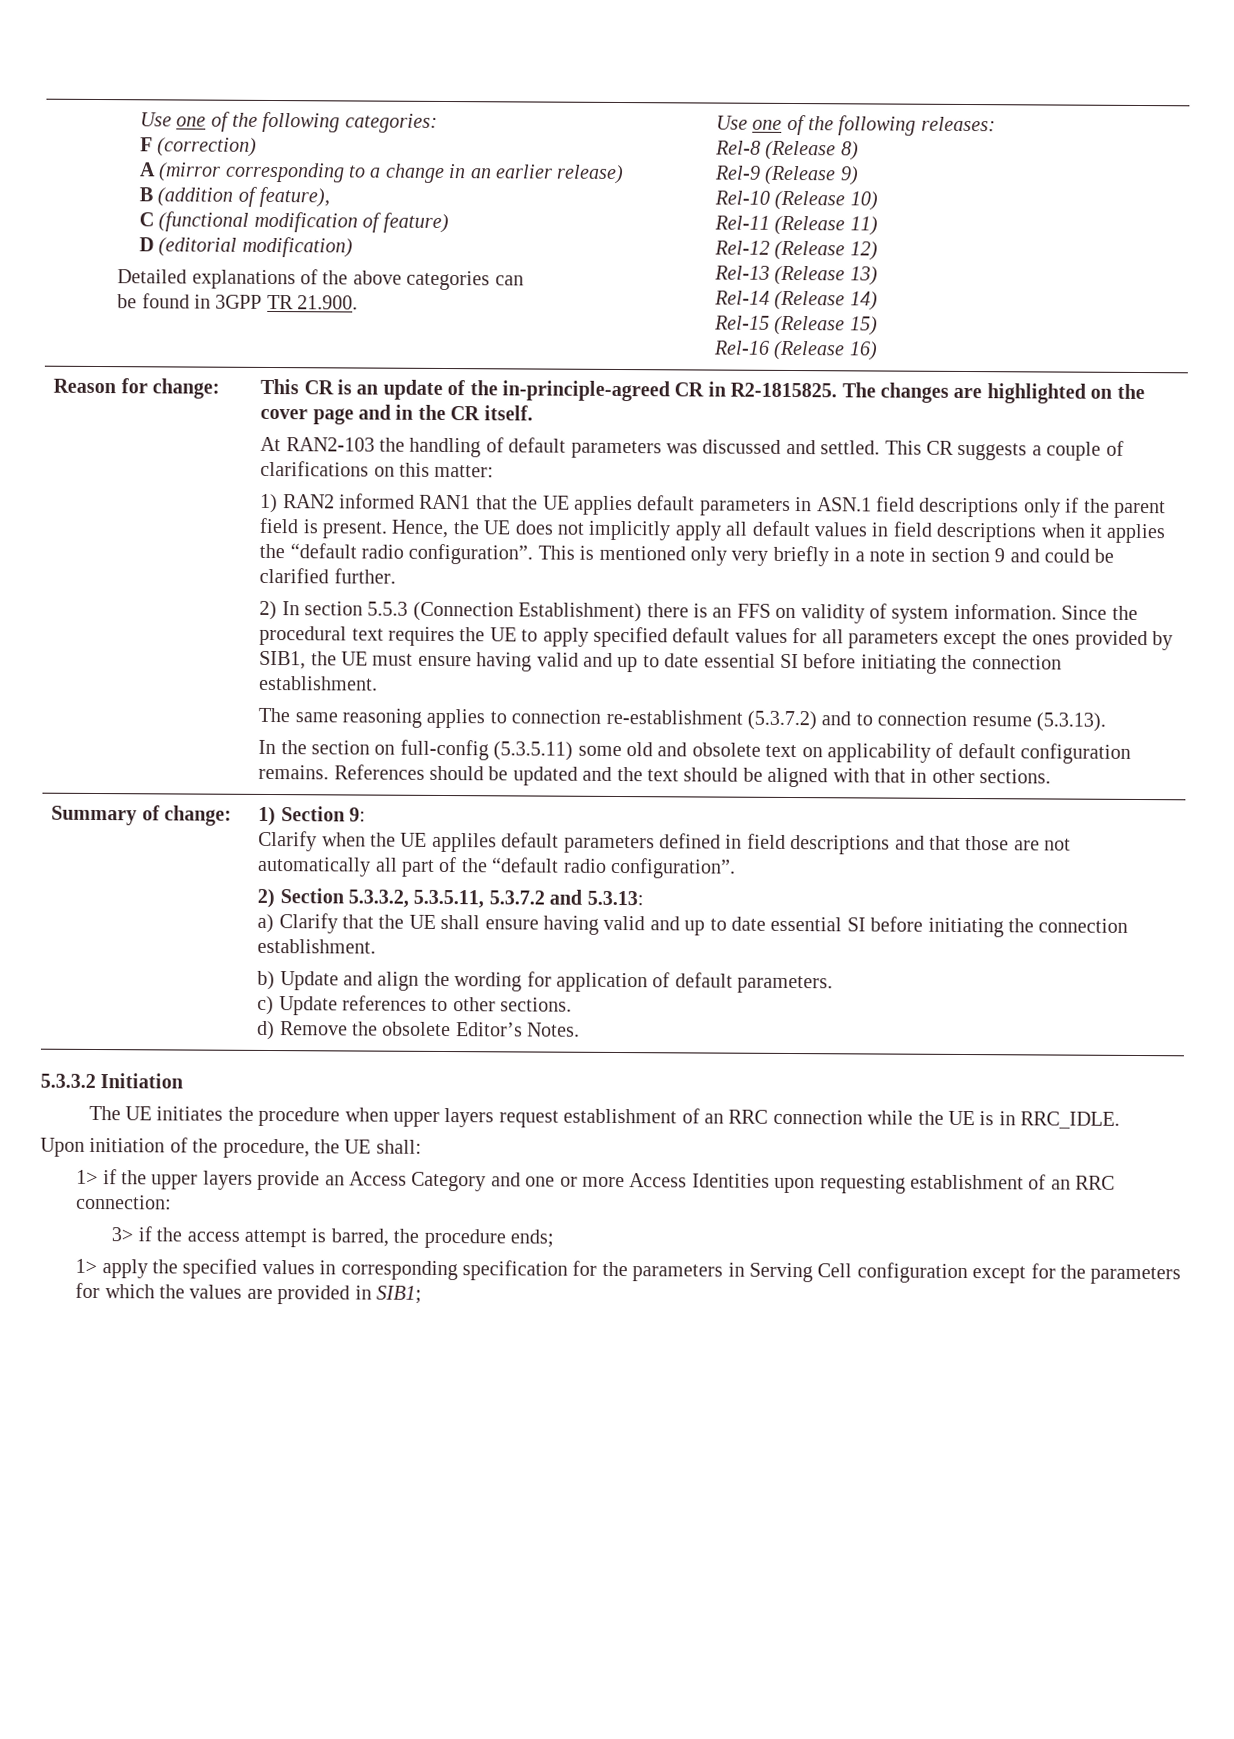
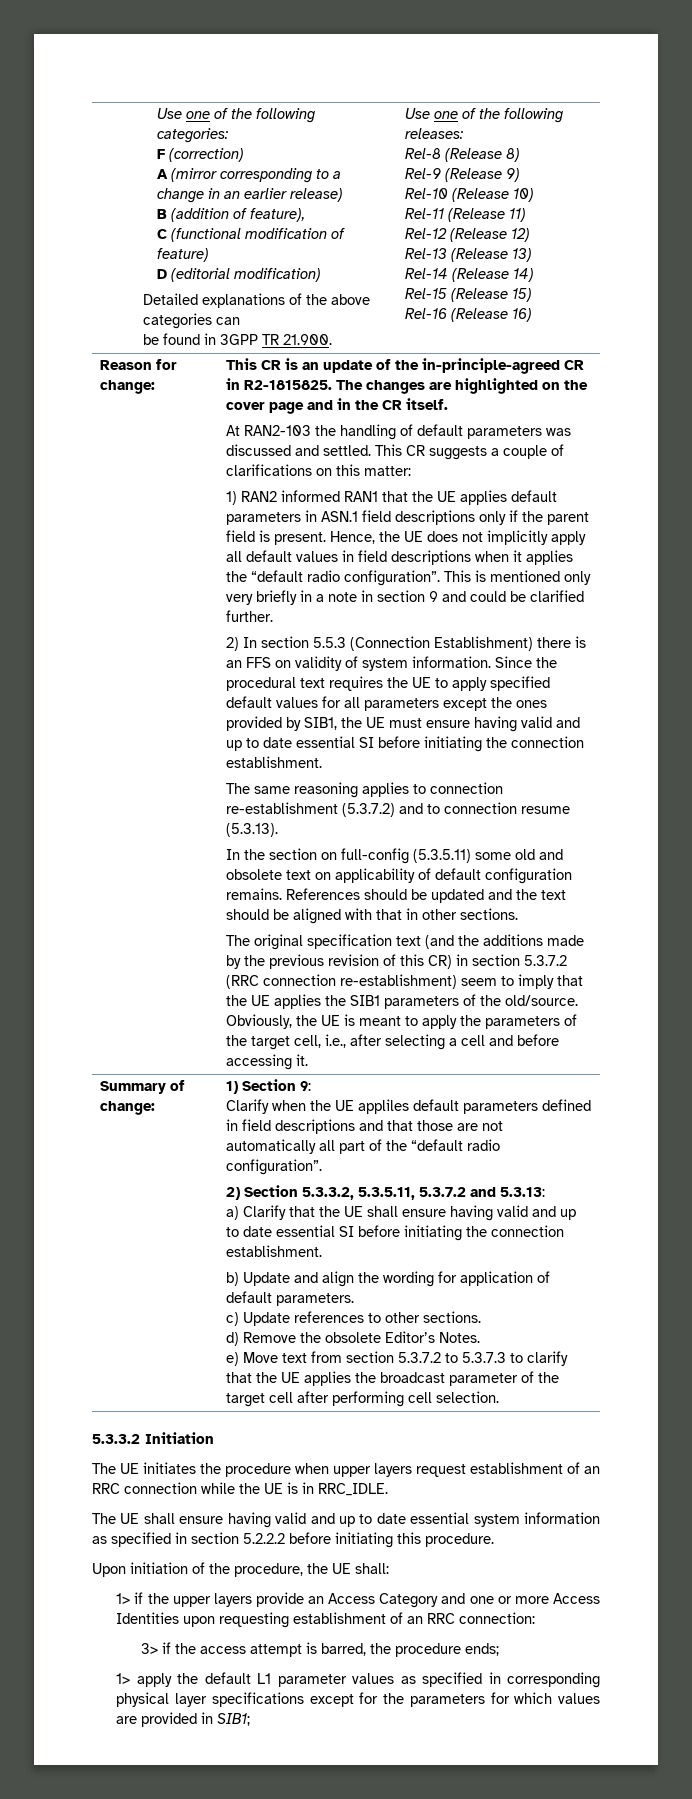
+ The original specification text (and the additions made by the previous revision of this CR) in section 5.3.7.2 (RRC connection re-establishment) seem to imply that the UE applies the SIB1 parameters of the old/source. Obviously, the UE is meant to apply the parameters of the target cell, i.e., after selecting a cell and before accessing it.
+ e) Move text from section 5.3.7.2 to 5.3.7.3 to clarify that the UE applies the broadcast parameter of the target cell after performing cell selection.
+ The UE shall ensure having valid and up to date essential system information as specified in section 5.2.2.2 before initiating this procedure.
- 1> apply the specified values in corresponding specification for the parameters in Serving Cell configuration except for the parameters for which the values are provided in SIB1;
+ 1> apply the default L1 parameter values as specified in corresponding physical layer specifications except for the parameters for which values are provided in SIB1;

